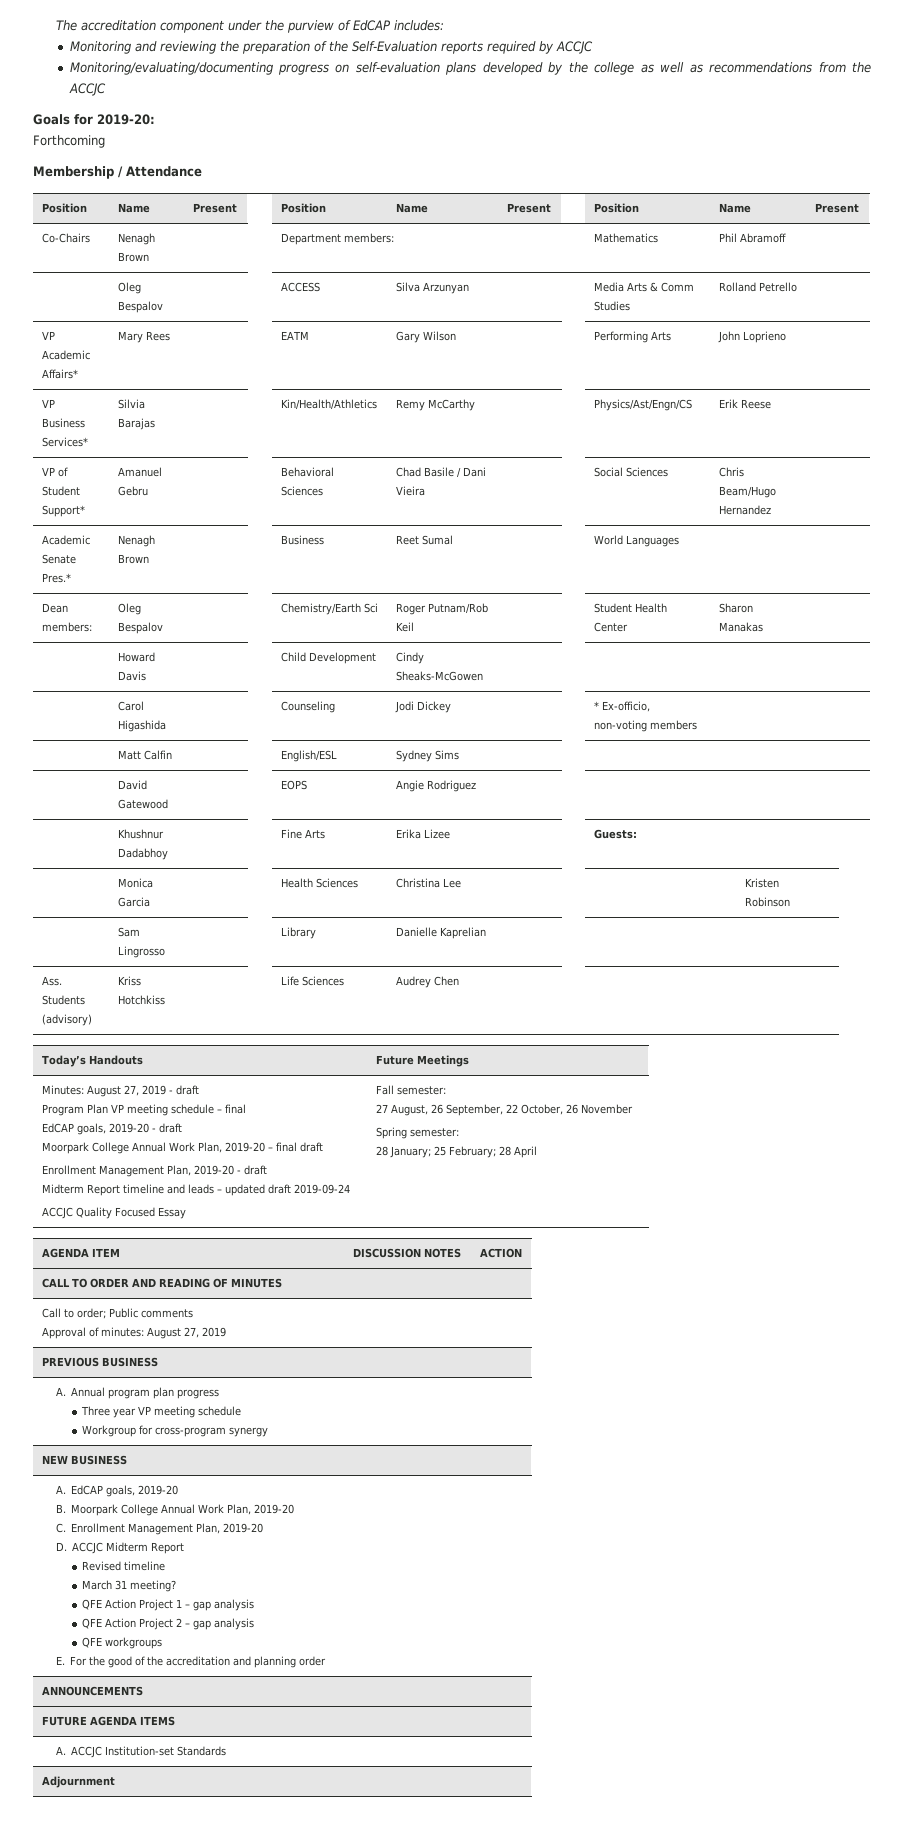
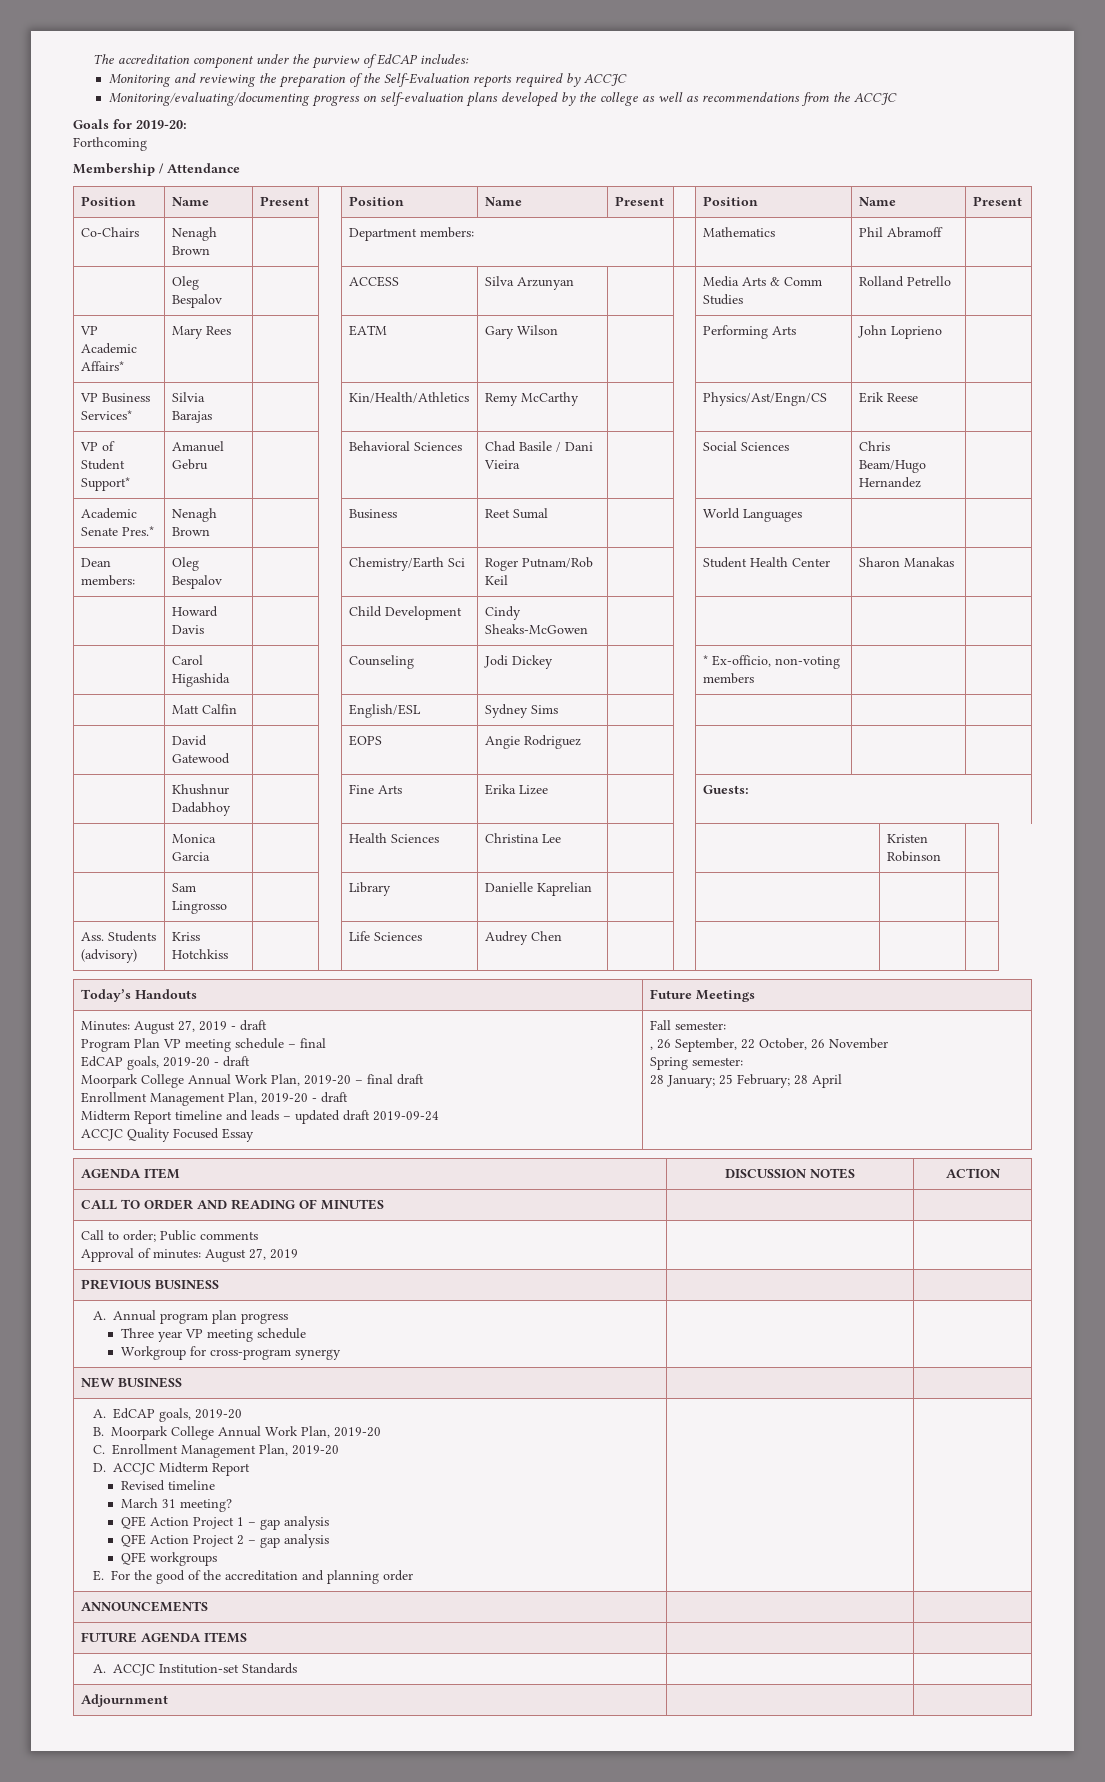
- 27 August, 26 September, 22 October, 26 November
+ , 26 September, 22 October, 26 November

